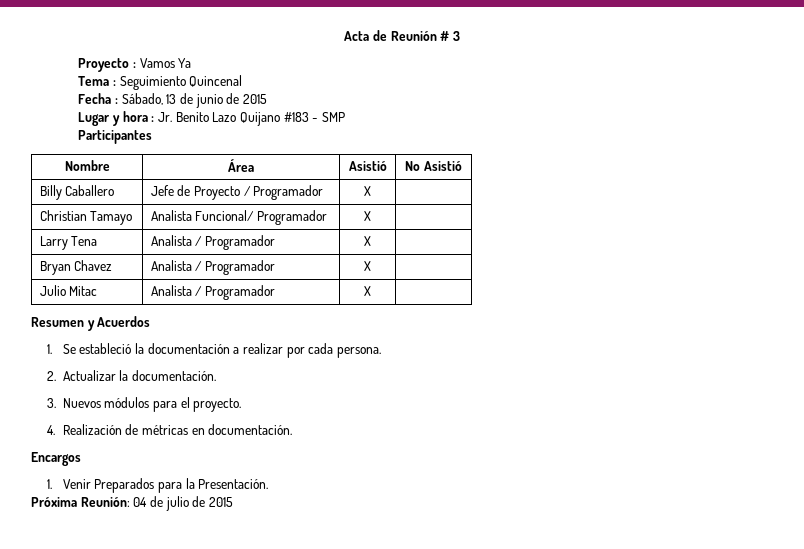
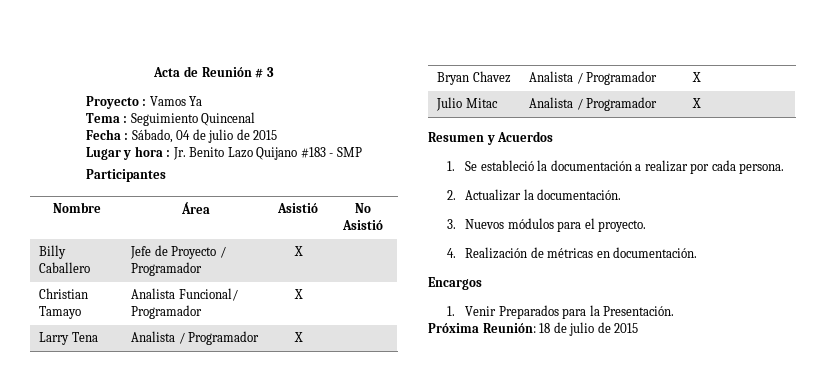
- Fecha : Sábado, 13 de junio de 2015
+ Fecha : Sábado, 04 de julio de 2015
- Próxima Reunión: 04 de julio de 2015
+ Próxima Reunión: 18 de julio de 2015

